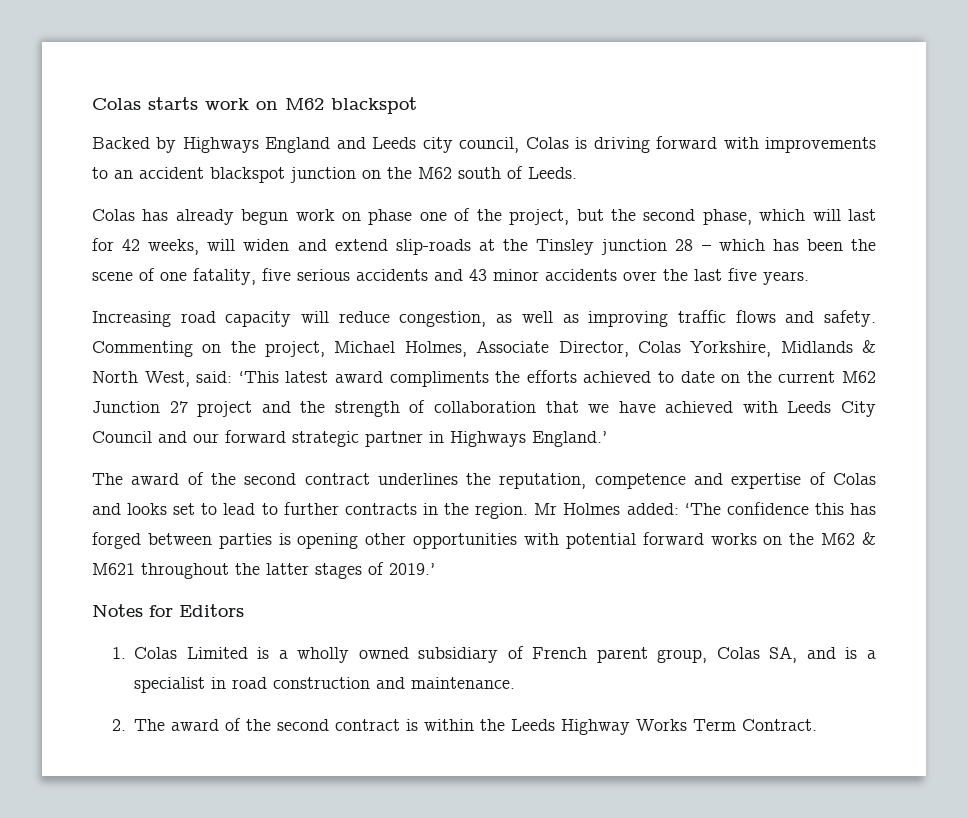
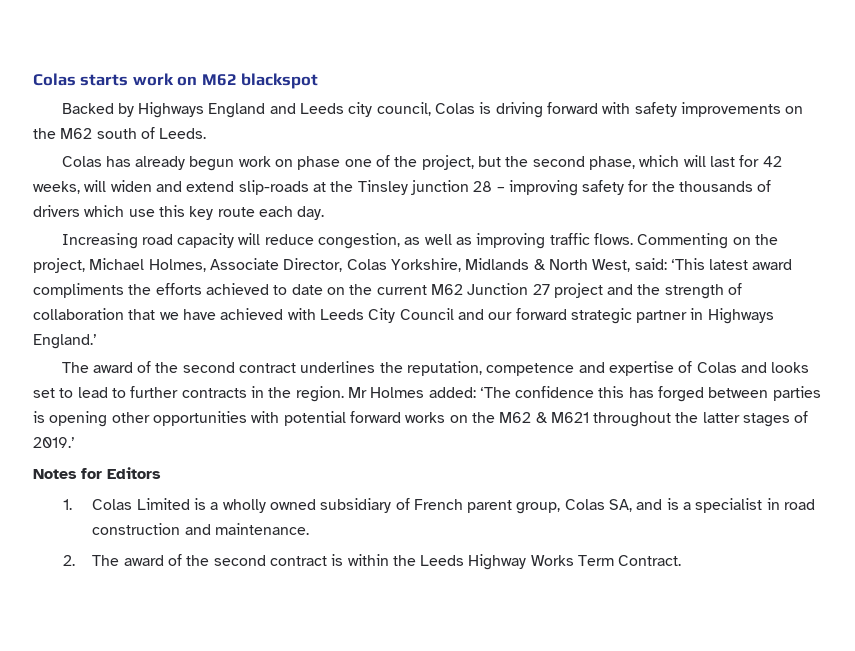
- Backed by Highways England and Leeds city council, Colas is driving forward with improvements to an accident blackspot junction on the M62 south of Leeds.
+ Backed by Highways England and Leeds city council, Colas is driving forward with safety improvements on the M62 south of Leeds.
- Colas has already begun work on phase one of the project, but the second phase, which will last for 42 weeks, will widen and extend slip-roads at the Tinsley junction 28 – which has been the scene of one fatality, five serious accidents and 43 minor accidents over the last five years.
+ Colas has already begun work on phase one of the project, but the second phase, which will last for 42 weeks, will widen and extend slip-roads at the Tinsley junction 28 – improving safety for the thousands of drivers which use this key route each day.
- Increasing road capacity will reduce congestion, as well as improving traffic flows and safety.
+ Increasing road capacity will reduce congestion, as well as improving traffic flows.

